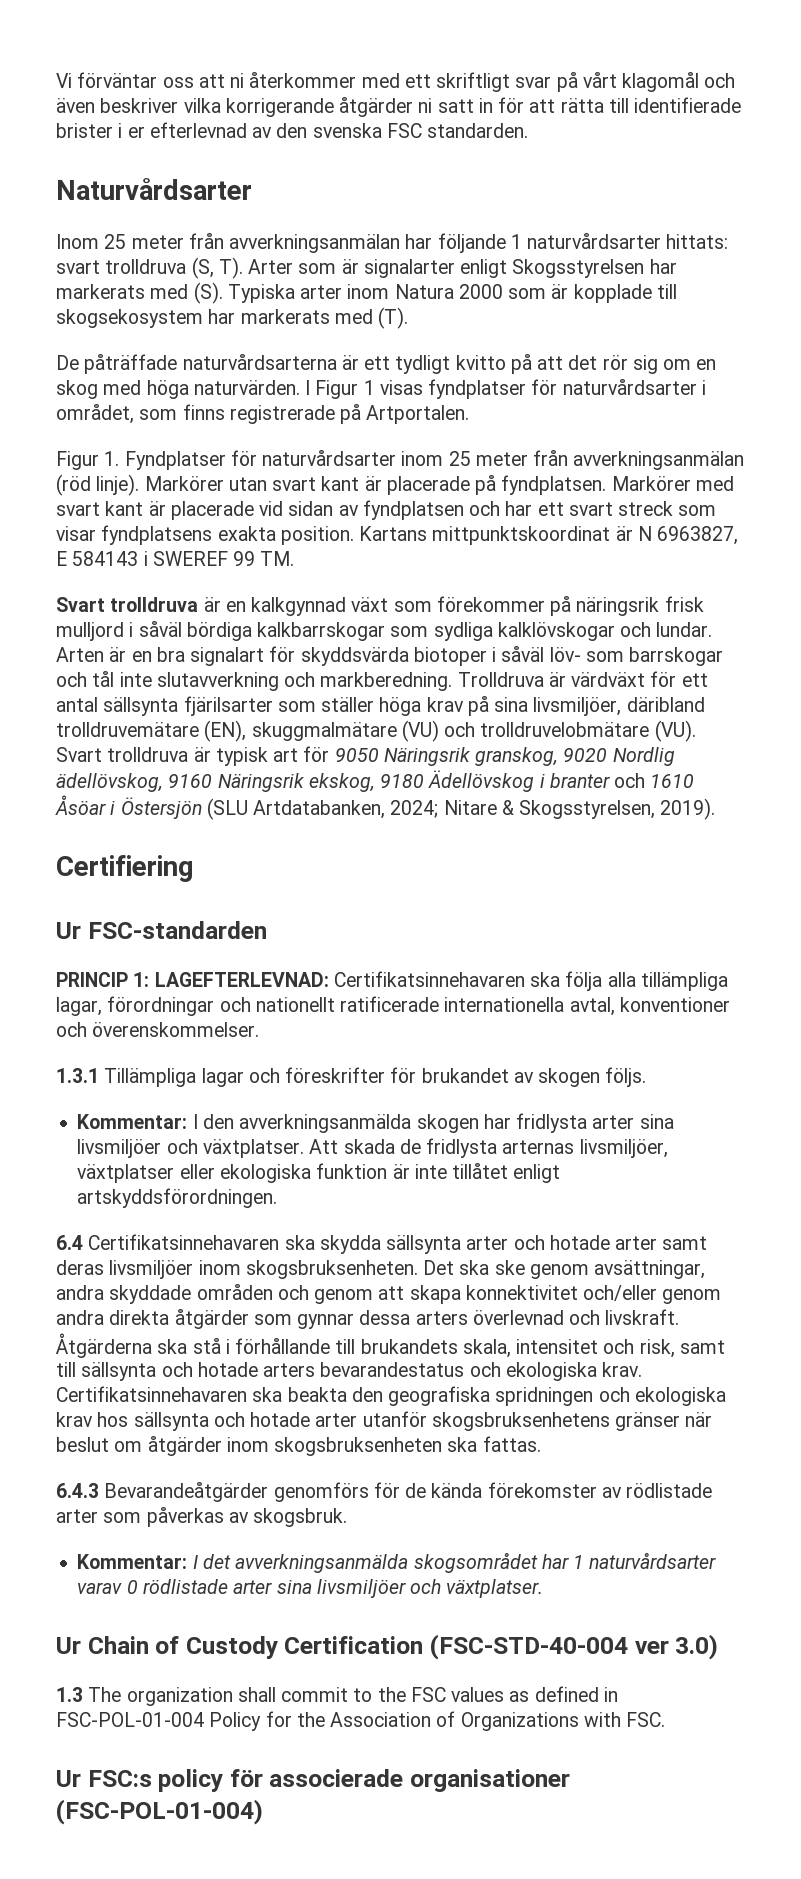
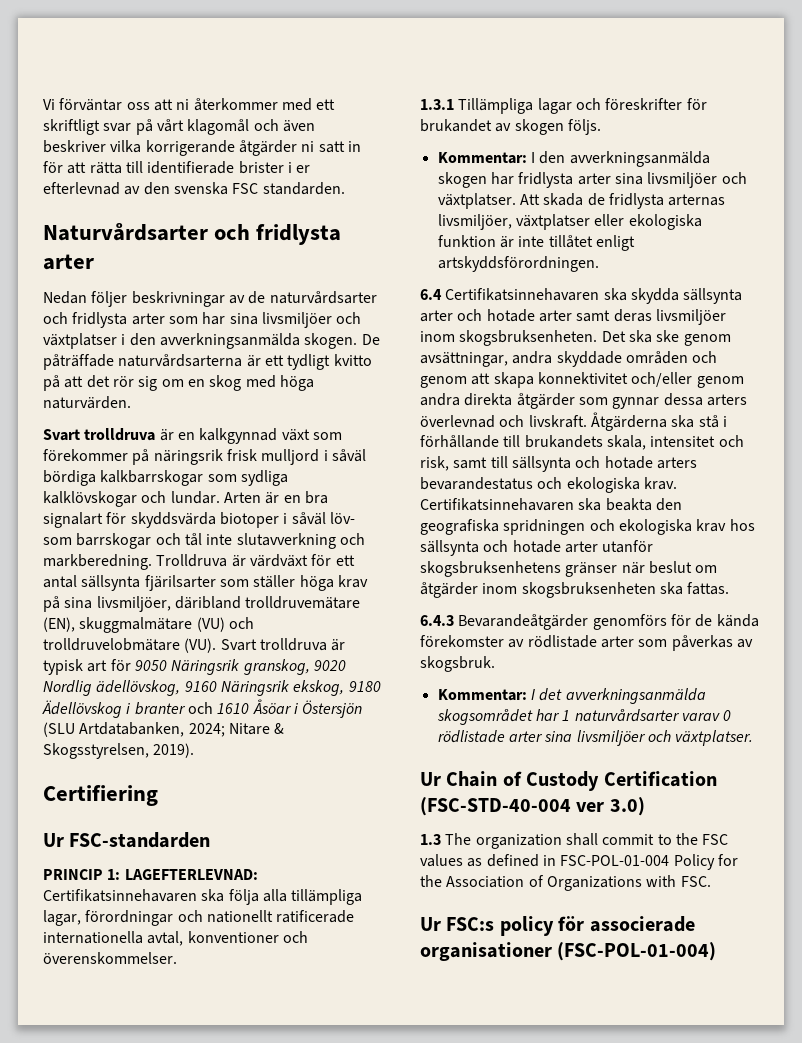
- Naturvårdsarter
- Inom 25 meter från avverkningsanmälan har följande 1 naturvårdsarter hittats: svart trolldruva (S, T). Arter som är signalarter enligt Skogsstyrelsen har markerats med (S). Typiska arter inom Natura 2000 som är kopplade till skogsekosystem har markerats med (T).
- De påträffade naturvårdsarterna är ett tydligt kvitto på att det rör sig om en skog med höga naturvärden. I Figur 1 visas fyndplatser för naturvårdsarter i området, som finns registrerade på Artportalen.
- Figur 1. Fyndplatser för naturvårdsarter inom 25 meter från avverkningsanmälan (röd linje). Markörer utan svart kant är placerade på fyndplatsen. Markörer med svart kant är placerade vid sidan av fyndplatsen och har ett svart streck som visar fyndplatsens exakta position. Kartans mittpunktskoordinat är N 6963827, E 584143 i SWEREF 99 TM.
+ Naturvårdsarter och fridlysta arter
+ Nedan följer beskrivningar av de naturvårdsarter och fridlysta arter som har sina livsmiljöer och växtplatser i den avverkningsanmälda skogen. De påträffade naturvårdsarterna är ett tydligt kvitto på att det rör sig om en skog med höga naturvärden.

